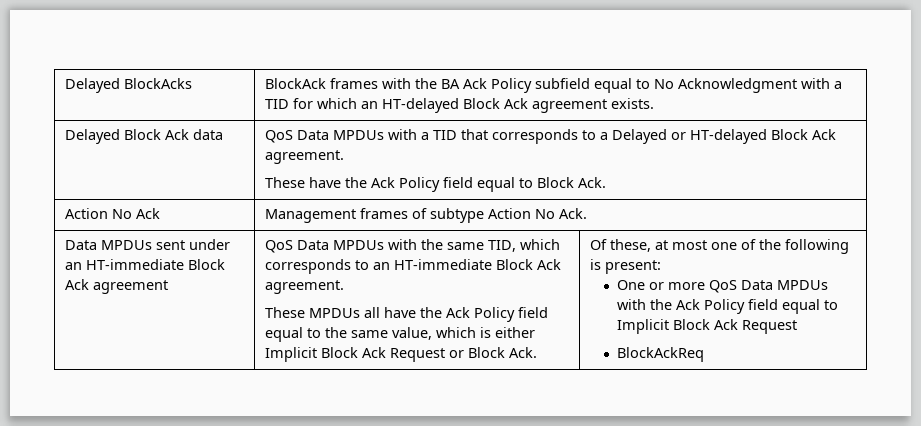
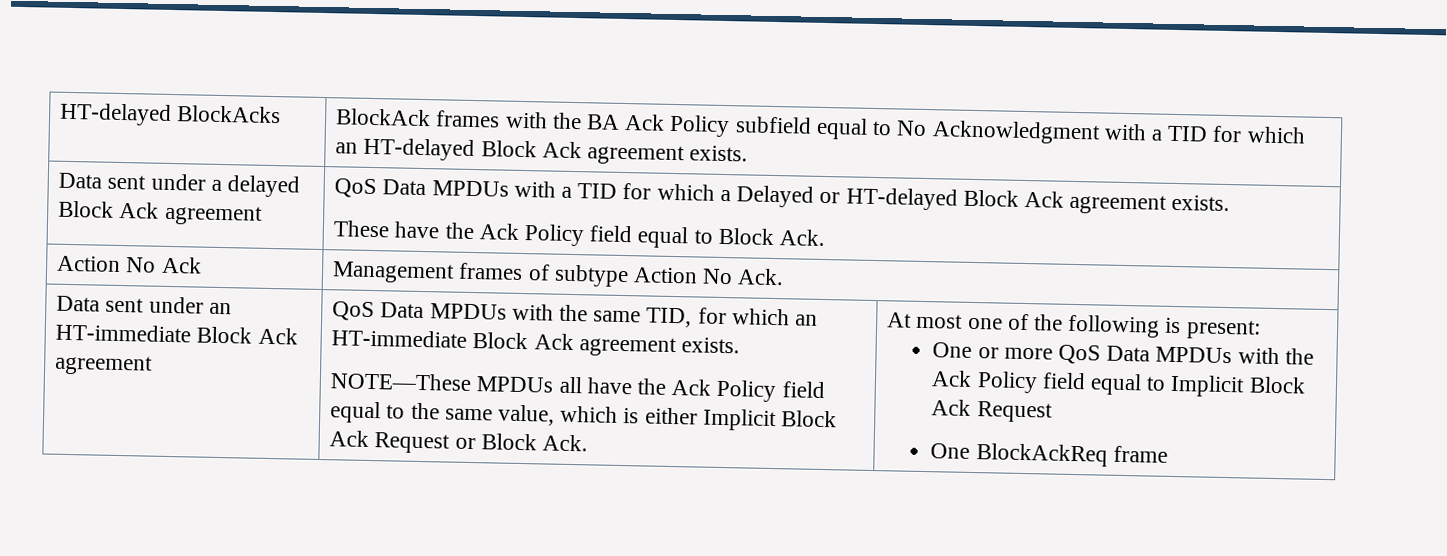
- Delayed BlockAcks | BlockAck frames with the BA Ack Policy subfield equal to No Acknowledgment with a TID for which an HT-delayed Block Ack agreement exists.
+ HT-delayed BlockAcks | BlockAck frames with the BA Ack Policy subfield equal to No Acknowledgment with a TID for which an HT-delayed Block Ack agreement exists.
- Delayed Block Ack data | QoS Data MPDUs with a TID that corresponds to a Delayed or HT-delayed Block Ack agreement.
+ Data sent under a delayed Block Ack agreement | QoS Data MPDUs with a TID for which a Delayed or HT-delayed Block Ack agreement exists.
- Data MPDUs sent under an HT-immediate Block Ack agreement
+ Data sent under an HT-immediate Block Ack agreement
- QoS Data MPDUs with the same TID, which corresponds to an HT-immediate Block Ack agreement.
- These MPDUs all have the Ack Policy field equal to the same value, which is either Implicit Block Ack Request or Block Ack.
+ QoS Data MPDUs with the same TID, for which an HT-immediate Block Ack agreement exists.
+ NOTE—These MPDUs all have the Ack Policy field equal to the same value, which is either Implicit Block Ack Request or Block Ack.
- Of these, at most one of the following is present:
+ At most one of the following is present:
- BlockAckReq
+ One BlockAckReq frame

